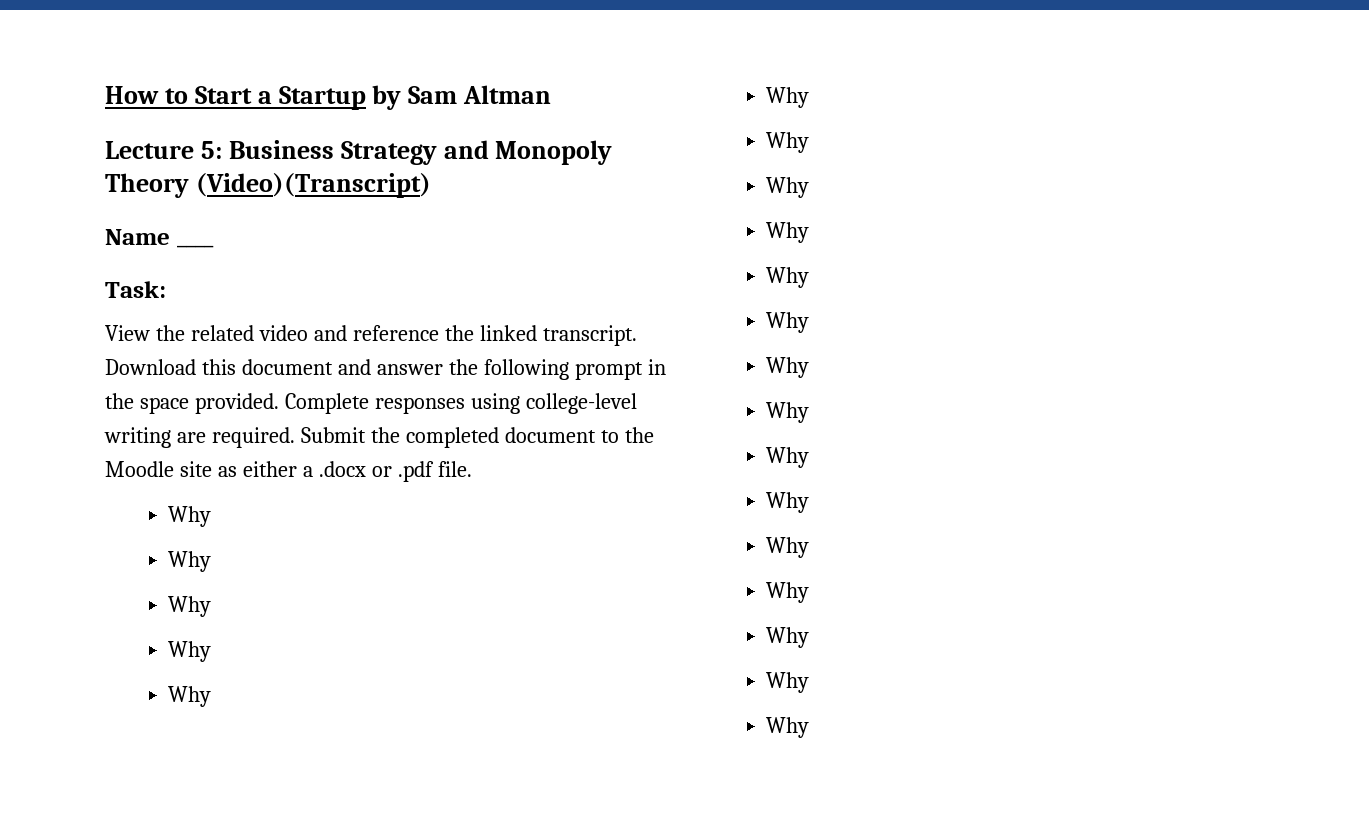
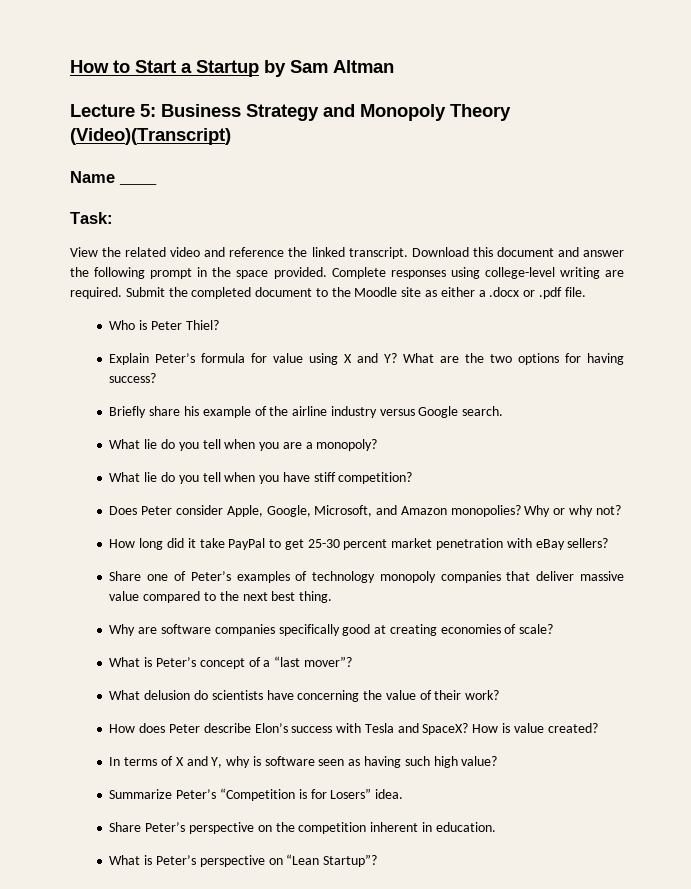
  Submit the completed document to the Moodle site as either a .docx or .pdf file.
- Why
- Why
- Why
- Why
- Why
- Why
- Why
- Why
- Why
- Why
- Why
- Why
- Why
- Why
- Why
- Why
- Why
- Why
- Why
- Why
+ Who is Peter Thiel?
+ Explain Peter’s formula for value using X and Y? What are the two options for having success?
+ Briefly share his example of the airline industry versus Google search.
+ What lie do you tell when you are a monopoly?
+ What lie do you tell when you have stiff competition?
+ Does Peter consider Apple, Google, Microsoft, and Amazon monopolies? Why or why not?
+ How long did it take PayPal to get 25-30 percent market penetration with eBay sellers?
+ Share one of Peter’s examples of technology monopoly companies that deliver massive value compared to the next best thing.
+ Why are software companies specifically good at creating economies of scale?
+ What is Peter’s concept of a “last mover”?
+ What delusion do scientists have concerning the value of their work?
+ How does Peter describe Elon’s success with Tesla and SpaceX? How is value created?
+ In terms of X and Y, why is software seen as having such high value?
+ Summarize Peter’s “Competition is for Losers” idea.
+ Share Peter’s perspective on the competition inherent in education.
+ What is Peter’s perspective on “Lean Startup”?

